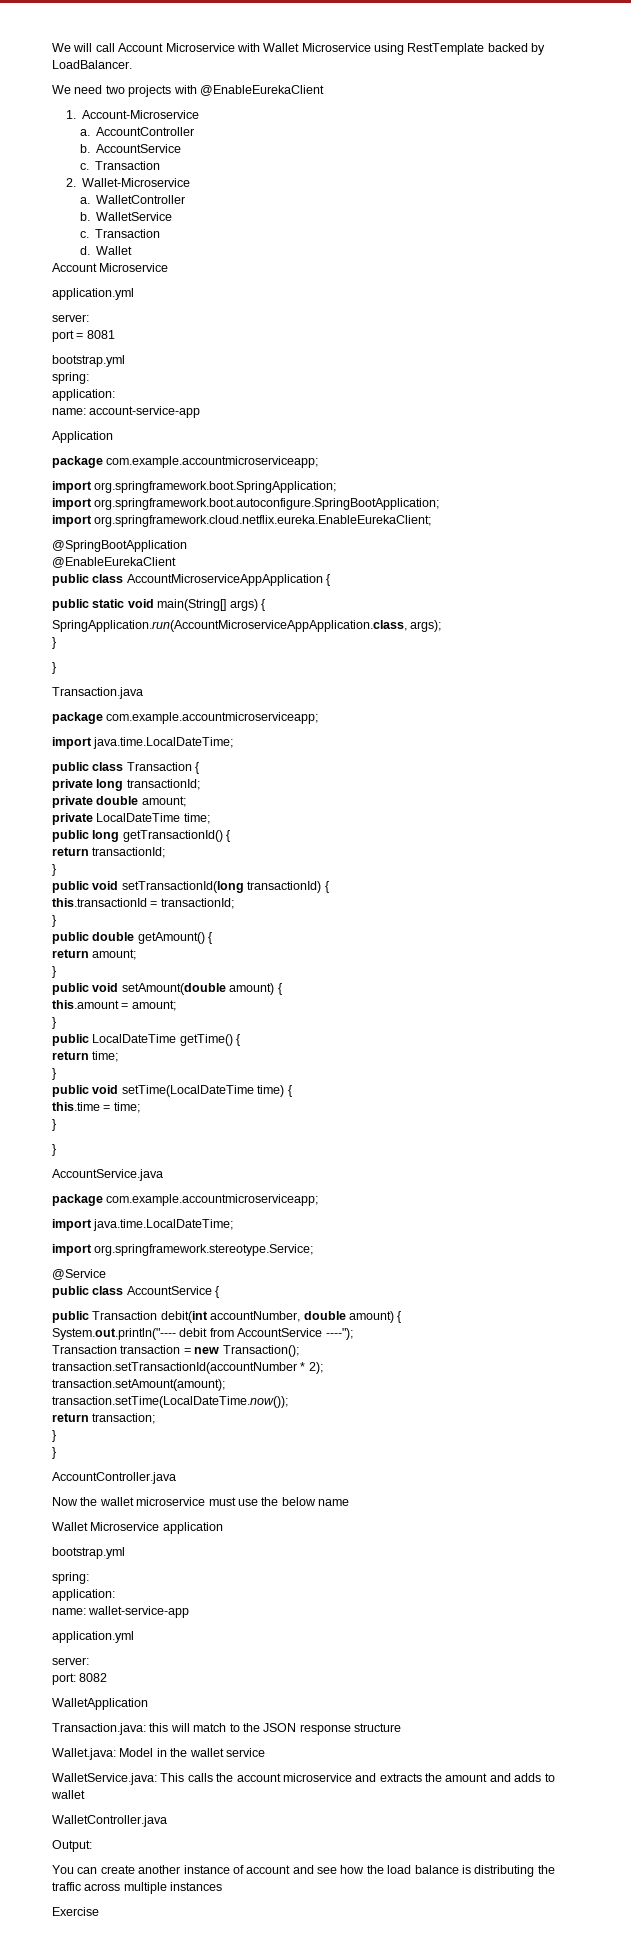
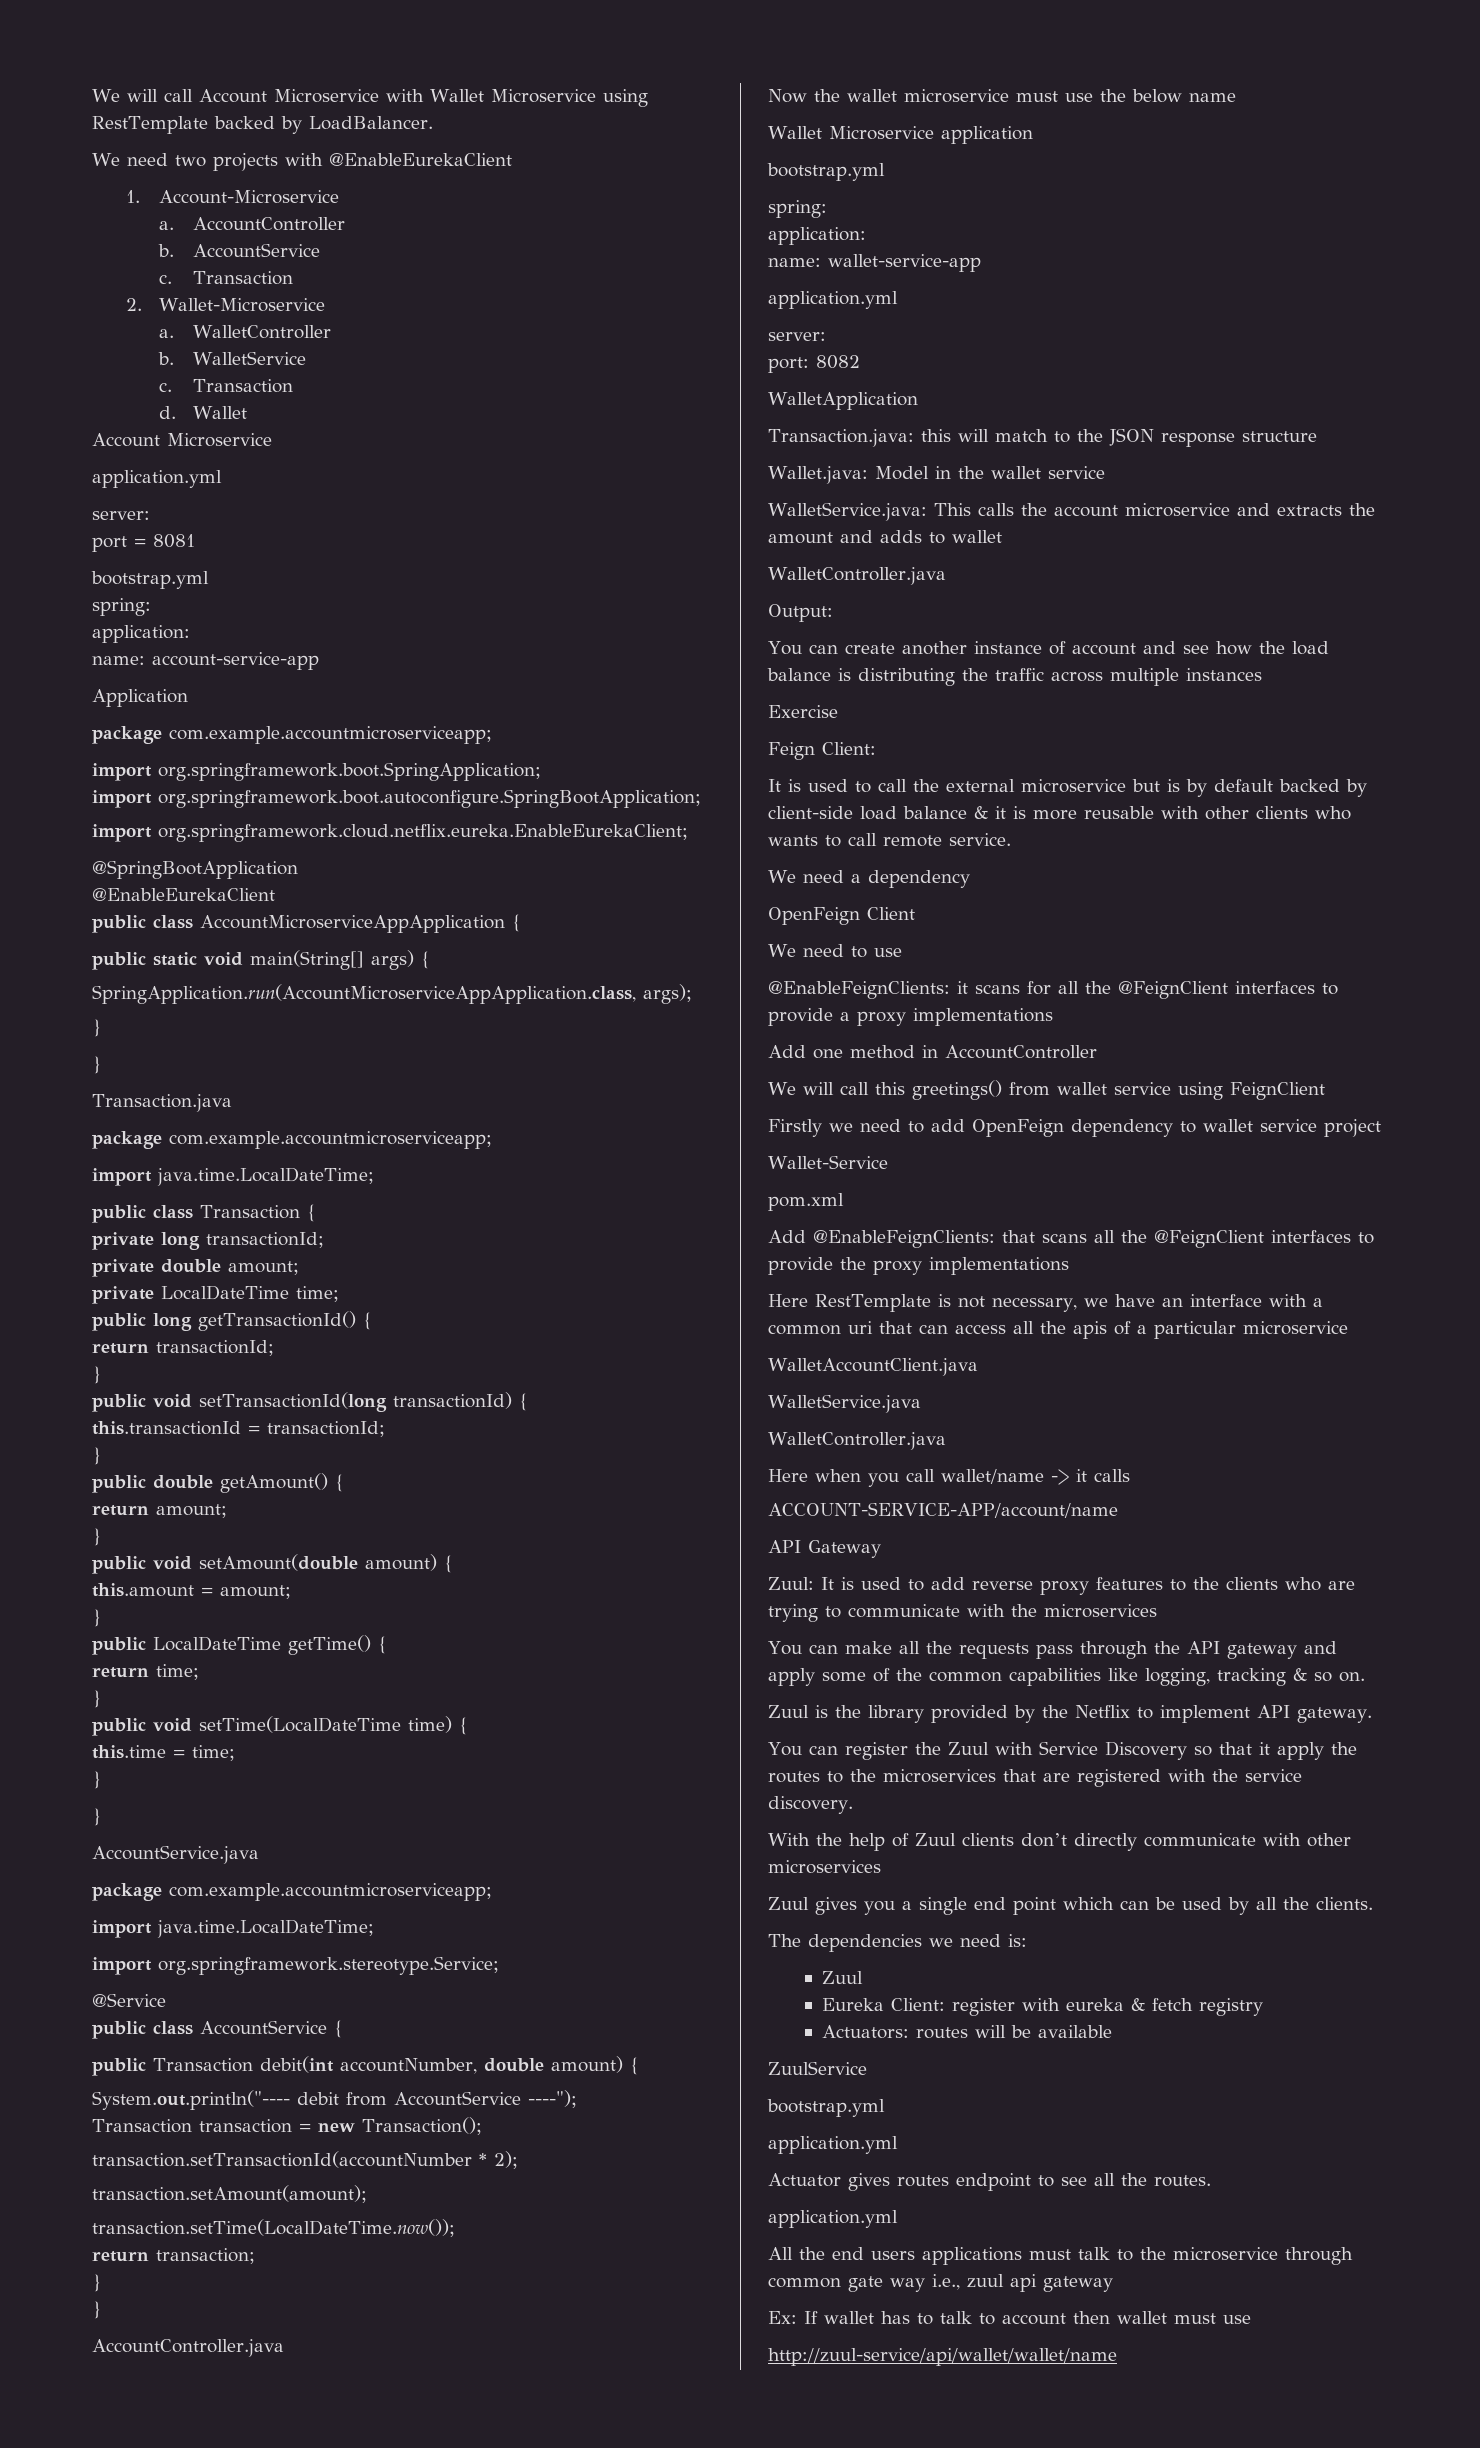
+ Feign Client:
+ It is used to call the external microservice but is by default backed by client-side load balance & it is more reusable with other clients who wants to call remote service.
+ We need a dependency
+ OpenFeign Client
+ We need to use
+ @EnableFeignClients: it scans for all the @FeignClient interfaces to provide a proxy implementations
+ Add one method in AccountController
+ We will call this greetings() from wallet service using FeignClient
+ Firstly we need to add OpenFeign dependency to wallet service project
+ Wallet-Service
+ pom.xml
+ Add @EnableFeignClients: that scans all the @FeignClient interfaces to provide the proxy implementations
+ Here RestTemplate is not necessary, we have an interface with a common uri that can access all the apis of a particular microservice
+ WalletAccountClient.java
+ WalletService.java
+ WalletController.java
+ Here when you call wallet/name -> it calls
+ ACCOUNT-SERVICE-APP/account/name
+ API Gateway
+ Zuul: It is used to add reverse proxy features to the clients who are trying to communicate with the microservices
+ You can make all the requests pass through the API gateway and apply some of the common capabilities like logging, tracking & so on.
+ Zuul is the library provided by the Netflix to implement API gateway.
+ You can register the Zuul with Service Discovery so that it apply the routes to the microservices that are registered with the service discovery.
+ With the help of Zuul clients don’t directly communicate with other microservices
+ Zuul gives you a single end point which can be used by all the clients.
+ The dependencies we need is:
+ Zuul
+ Eureka Client: register with eureka & fetch registry
+ Actuators: routes will be available
+ ZuulService
+ bootstrap.yml
+ application.yml
+ Actuator gives routes endpoint to see all the routes.
+ application.yml
+ All the end users applications must talk to the microservice through common gate way i.e., zuul api gateway
+ Ex: If wallet has to talk to account then wallet must use
+ http://zuul-service/api/wallet/wallet/name

